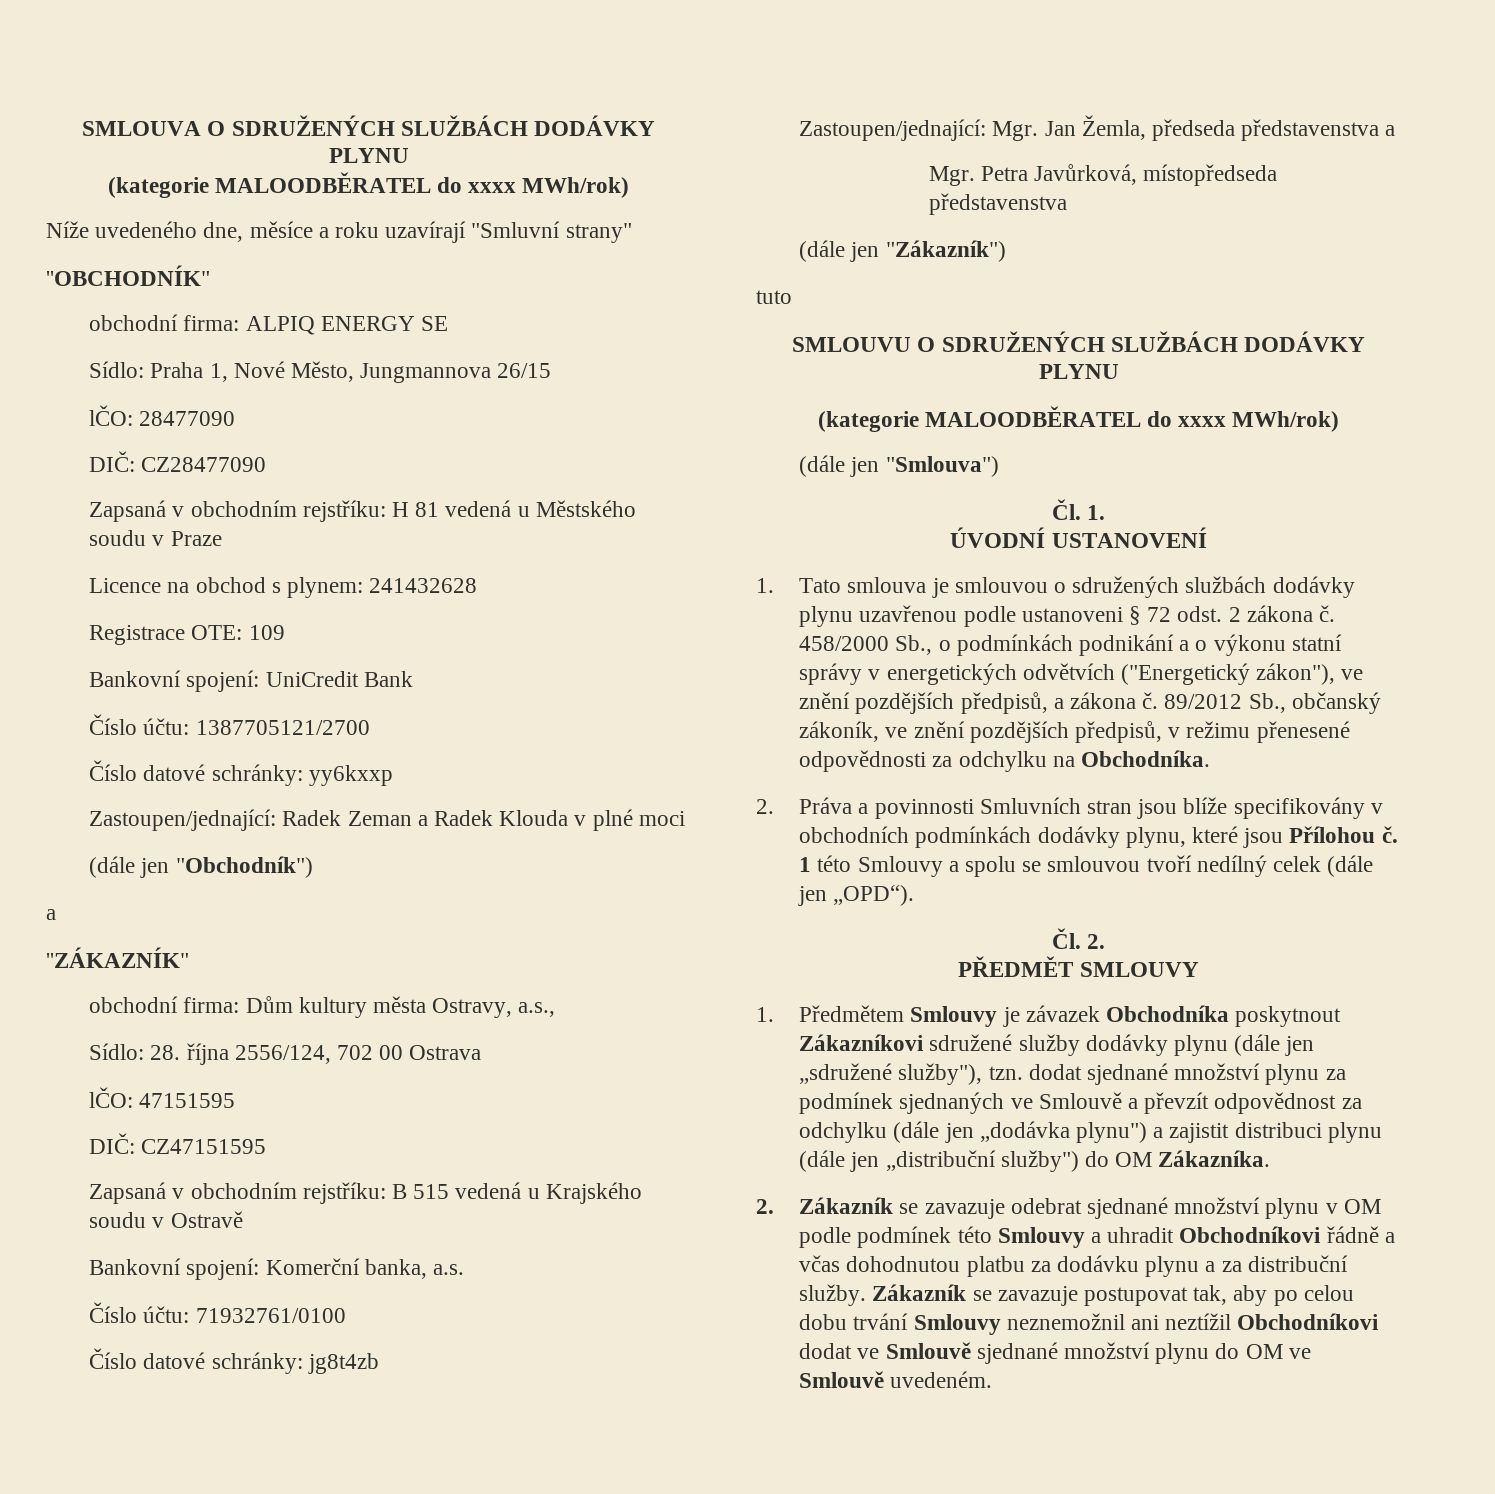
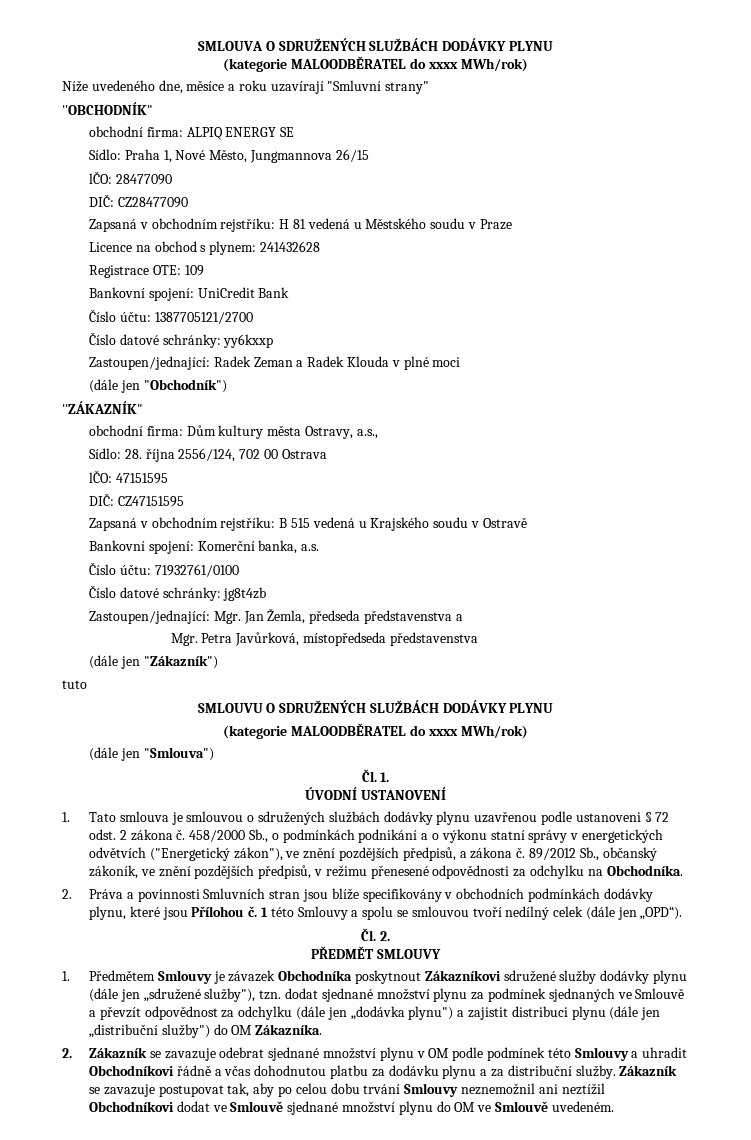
  (dále jen "Obchodník")
- a

